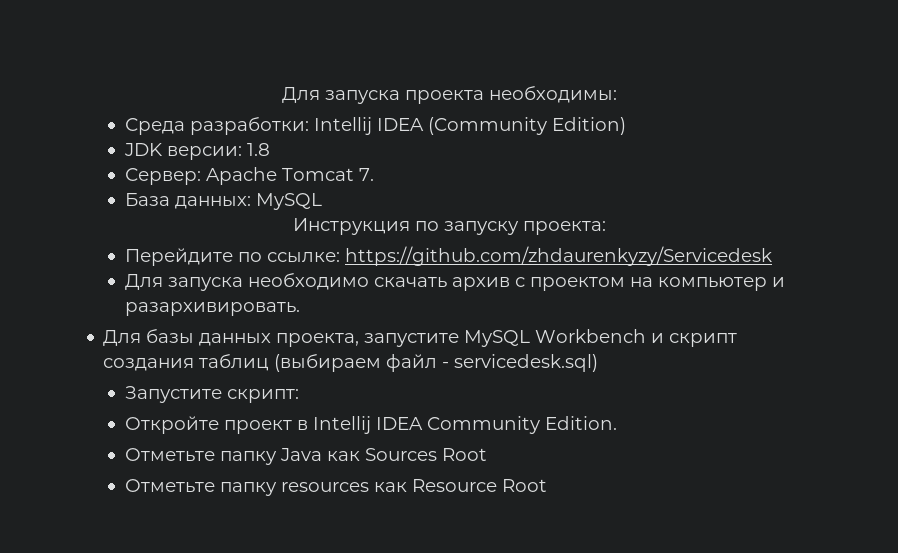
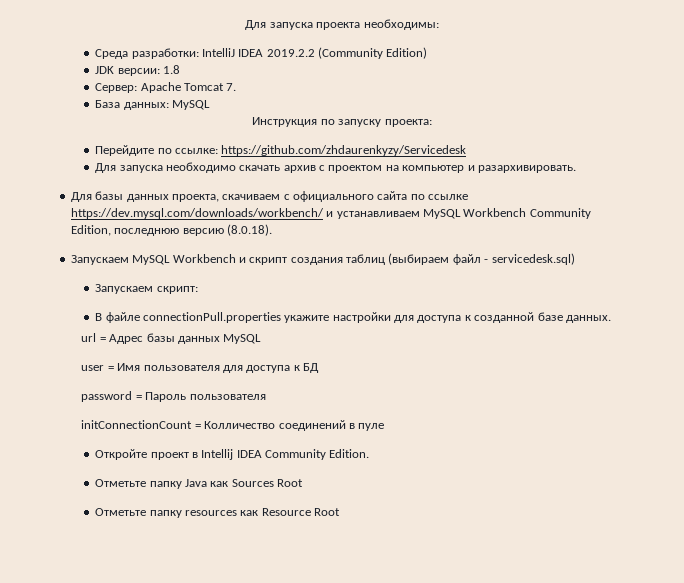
- Среда разработки: Intellij IDEA (Community Edition)
+ Среда разработки: IntelliJ IDEA 2019.2.2 (Community Edition)
- Для базы данных проекта, запустите MySQL Workbench и скрипт создания таблиц (выбираем файл - servicedesk.sql)
+ Для базы данных проекта, скачиваем с официального сайта по ссылке https://dev.mysql.com/downloads/workbench/ и устанавливаем MySQL Workbench Community Edition, последнюю версию (8.0.18).
+ Запускаем MySQL Workbench и скрипт создания таблиц (выбираем файл - servicedesk.sql)
- Запустите скрипт:
+ Запускаем скрипт:
+ В файле connectionPull.properties укажите настройки для доступа к созданной базе данных.
+ url = Адрес базы данных MySQL
+ user = Имя пользователя для доступа к БД
+ password = Пароль пользователя
+ initConnectionCount = Колличество соединений в пуле

